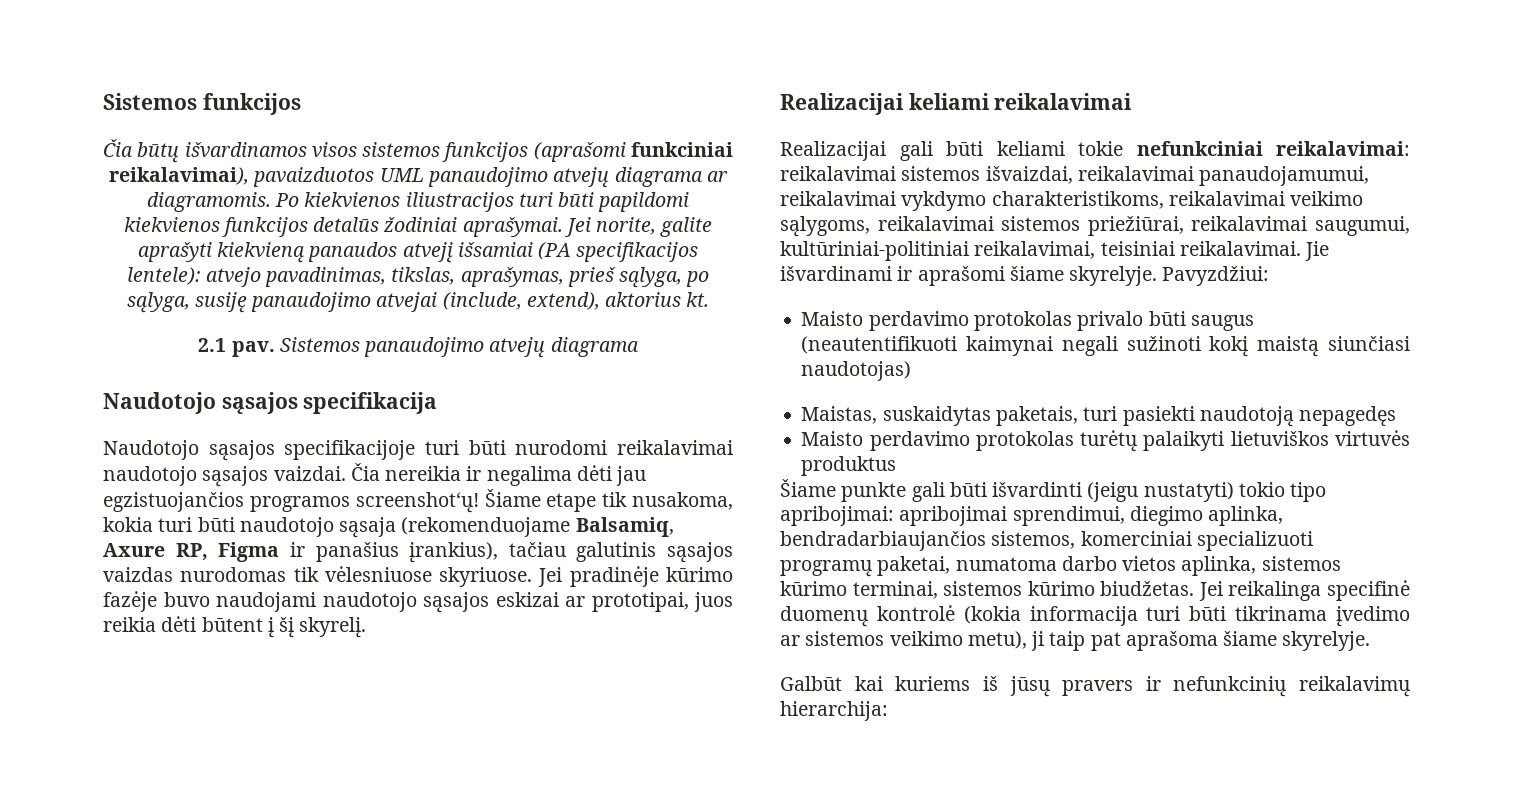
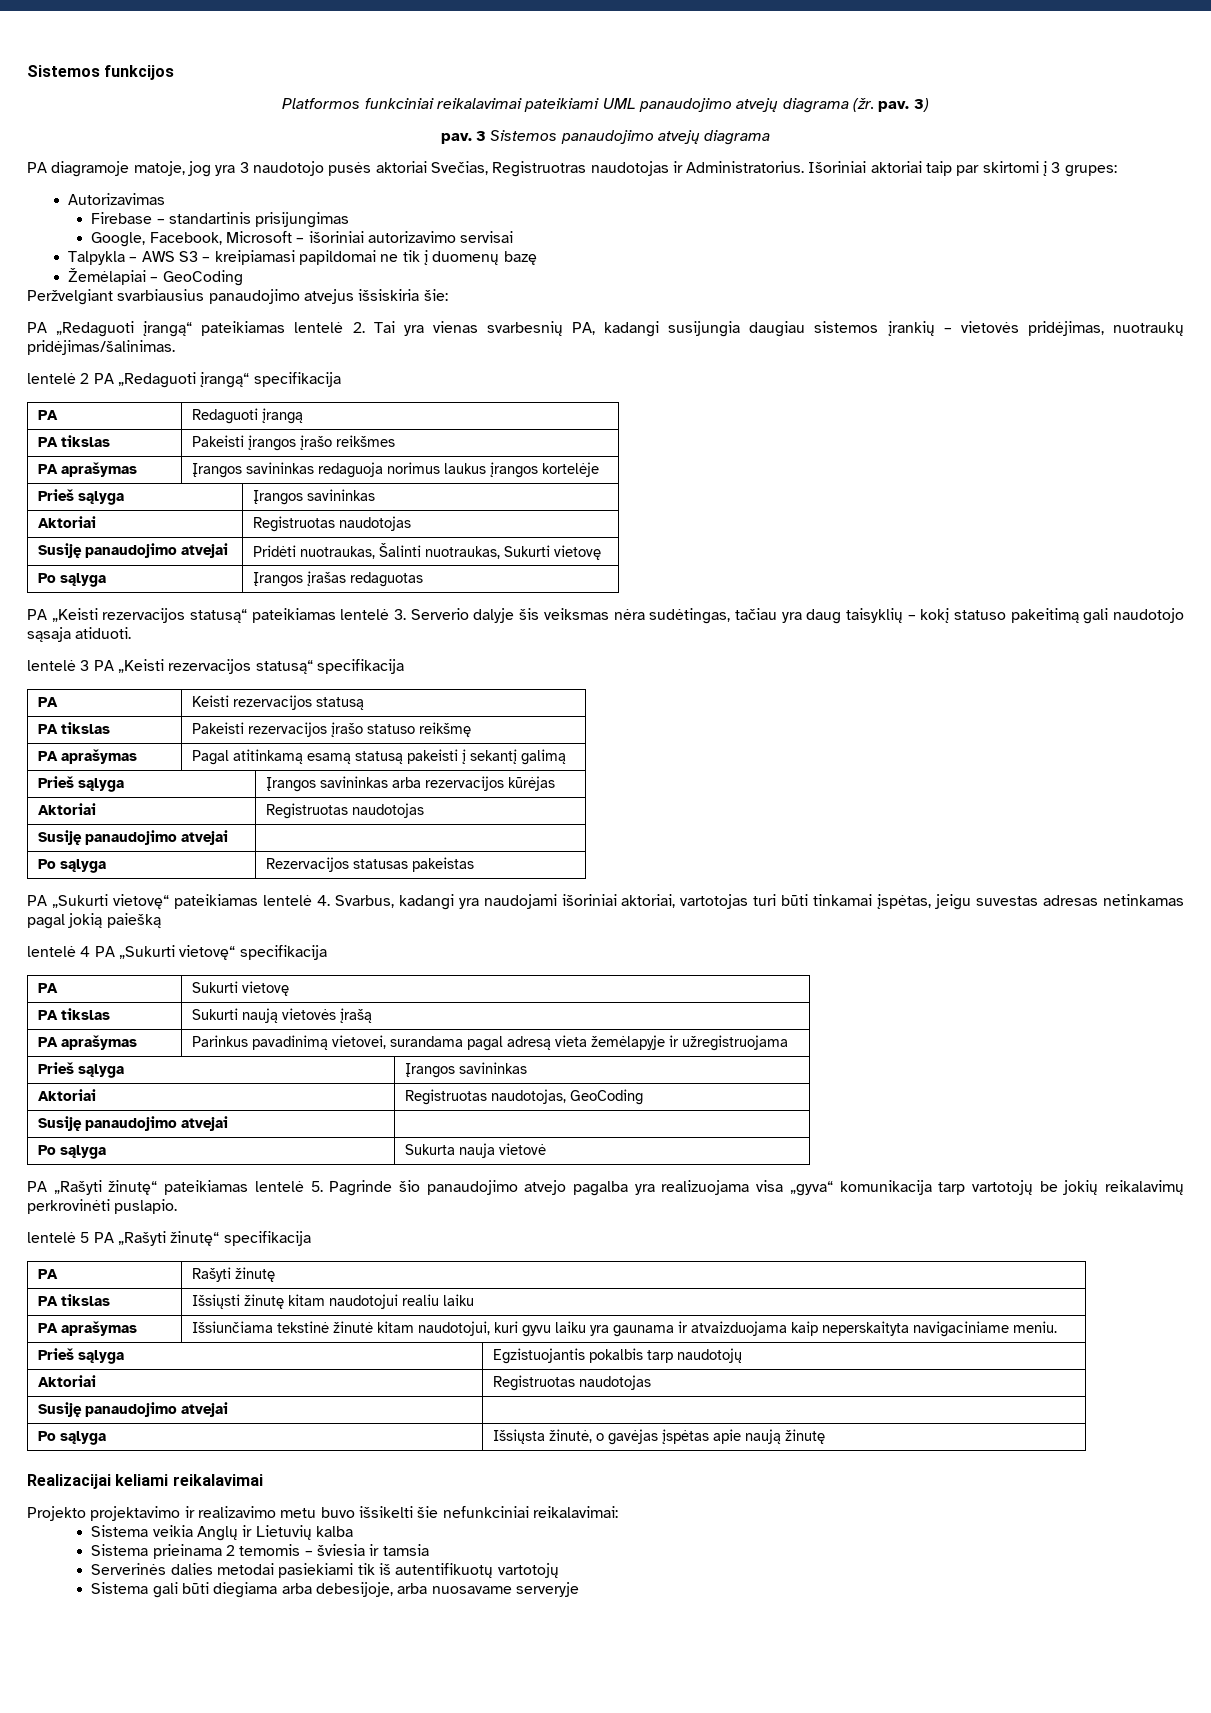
- Čia būtų išvardinamos visos sistemos funkcijos (aprašomi funkciniai reikalavimai), pavaizduotos UML panaudojimo atvejų diagrama ar diagramomis. Po kiekvienos iliustracijos turi būti papildomi kiekvienos funkcijos detalūs žodiniai aprašymai. Jei norite, galite aprašyti kiekvieną panaudos atvejį išsamiai (PA specifikacijos lentele): atvejo pavadinimas, tikslas, aprašymas, prieš sąlyga, po sąlyga, susiję panaudojimo atvejai (include, extend), aktorius kt.
- 2.1 pav. Sistemos panaudojimo atvejų diagrama
- Naudotojo sąsajos specifikacija
- Naudotojo sąsajos specifikacijoje turi būti nurodomi reikalavimai naudotojo sąsajos vaizdai. Čia nereikia ir negalima dėti jau egzistuojančios programos screenshot‘ų! Šiame etape tik nusakoma, kokia turi būti naudotojo sąsaja (rekomenduojame Balsamiq, Axure RP, Figma ir panašius įrankius), tačiau galutinis sąsajos vaizdas nurodomas tik vėlesniuose skyriuose. Jei pradinėje kūrimo fazėje buvo naudojami naudotojo sąsajos eskizai ar prototipai, juos reikia dėti būtent į šį skyrelį.
+ Platformos funkciniai reikalavimai pateikiami UML panaudojimo atvejų diagrama (žr. pav. 3)
+ pav. 3 Sistemos panaudojimo atvejų diagrama
+ PA diagramoje matoje, jog yra 3 naudotojo pusės aktoriai Svečias, Registruotras naudotojas ir Administratorius. Išoriniai aktoriai taip par skirtomi į 3 grupes:
+ Autorizavimas
+ Firebase – standartinis prisijungimas
+ Google, Facebook, Microsoft – išoriniai autorizavimo servisai
+ Talpykla – AWS S3 – kreipiamasi papildomai ne tik į duomenų bazę
+ Žemėlapiai – GeoCoding
+ Peržvelgiant svarbiausius panaudojimo atvejus išsiskiria šie:
+ PA „Redaguoti įrangą“ pateikiamas lentelė 2. Tai yra vienas svarbesnių PA, kadangi susijungia daugiau sistemos įrankių – vietovės pridėjimas, nuotraukų pridėjimas/šalinimas.
+ lentelė 2 PA „Redaguoti įrangą“ specifikacija
+ PA | Redaguoti įrangą
+ PA tikslas | Pakeisti įrangos įrašo reikšmes
+ PA aprašymas | Įrangos savininkas redaguoja norimus laukus įrangos kortelėje
+ Prieš sąlyga | Įrangos savininkas
+ Aktoriai | Registruotas naudotojas
+ Susiję panaudojimo atvejai | Pridėti nuotraukas, Šalinti nuotraukas, Sukurti vietovę
+ Po sąlyga | Įrangos įrašas redaguotas
+ PA „Keisti rezervacijos statusą“ pateikiamas lentelė 3. Serverio dalyje šis veiksmas nėra sudėtingas, tačiau yra daug taisyklių – kokį statuso pakeitimą gali naudotojo sąsaja atiduoti.
+ lentelė 3 PA „Keisti rezervacijos statusą“ specifikacija
+ PA | Keisti rezervacijos statusą
+ PA tikslas | Pakeisti rezervacijos įrašo statuso reikšmę
+ PA aprašymas | Pagal atitinkamą esamą statusą pakeisti į sekantį galimą
+ Prieš sąlyga | Įrangos savininkas arba rezervacijos kūrėjas
+ Aktoriai | Registruotas naudotojas
+ Susiję panaudojimo atvejai |
+ Po sąlyga | Rezervacijos statusas pakeistas
+ PA „Sukurti vietovę“ pateikiamas lentelė 4. Svarbus, kadangi yra naudojami išoriniai aktoriai, vartotojas turi būti tinkamai įspėtas, jeigu suvestas adresas netinkamas pagal jokią paiešką
+ lentelė 4 PA „Sukurti vietovę“ specifikacija
+ PA | Sukurti vietovę
+ PA tikslas | Sukurti naują vietovės įrašą
+ PA aprašymas | Parinkus pavadinimą vietovei, surandama pagal adresą vieta žemėlapyje ir užregistruojama
+ Prieš sąlyga | Įrangos savininkas
+ Aktoriai | Registruotas naudotojas, GeoCoding
+ Susiję panaudojimo atvejai |
+ Po sąlyga | Sukurta nauja vietovė
+ PA „Rašyti žinutę“ pateikiamas lentelė 5. Pagrinde šio panaudojimo atvejo pagalba yra realizuojama visa „gyva“ komunikacija tarp vartotojų be jokių reikalavimų perkrovinėti puslapio.
+ lentelė 5 PA „Rašyti žinutę“ specifikacija
+ PA | Rašyti žinutę
+ PA tikslas | Išsiųsti žinutę kitam naudotojui realiu laiku
+ PA aprašymas | Išsiunčiama tekstinė žinutė kitam naudotojui, kuri gyvu laiku yra gaunama ir atvaizduojama kaip neperskaityta navigaciniame meniu.
+ Prieš sąlyga | Egzistuojantis pokalbis tarp naudotojų
+ Aktoriai | Registruotas naudotojas
+ Susiję panaudojimo atvejai |
+ Po sąlyga | Išsiųsta žinutė, o gavėjas įspėtas apie naują žinutę
  Realizacijai keliami reikalavimai
- Realizacijai gali būti keliami tokie nefunkciniai reikalavimai: reikalavimai sistemos išvaizdai, reikalavimai panaudojamumui, reikalavimai vykdymo charakteristikoms, reikalavimai veikimo sąlygoms, reikalavimai sistemos priežiūrai, reikalavimai saugumui, kultūriniai-politiniai reikalavimai, teisiniai reikalavimai. Jie išvardinami ir aprašomi šiame skyrelyje. Pavyzdžiui:
- Maisto perdavimo protokolas privalo būti saugus (neautentifikuoti kaimynai negali sužinoti kokį maistą siunčiasi naudotojas)
- Maistas, suskaidytas paketais, turi pasiekti naudotoją nepagedęs
- Maisto perdavimo protokolas turėtų palaikyti lietuviškos virtuvės produktus
- Šiame punkte gali būti išvardinti (jeigu nustatyti) tokio tipo apribojimai: apribojimai sprendimui, diegimo aplinka, bendradarbiaujančios sistemos, komerciniai specializuoti programų paketai, numatoma darbo vietos aplinka, sistemos kūrimo terminai, sistemos kūrimo biudžetas. Jei reikalinga specifinė duomenų kontrolė (kokia informacija turi būti tikrinama įvedimo ar sistemos veikimo metu), ji taip pat aprašoma šiame skyrelyje.
- Galbūt kai kuriems iš jūsų pravers ir nefunkcinių reikalavimų hierarchija:
+ Projekto projektavimo ir realizavimo metu buvo išsikelti šie nefunkciniai reikalavimai:
+ Sistema veikia Anglų ir Lietuvių kalba
+ Sistema prieinama 2 temomis – šviesia ir tamsia
+ Serverinės dalies metodai pasiekiami tik iš autentifikuotų vartotojų
+ Sistema gali būti diegiama arba debesijoje, arba nuosavame serveryje

